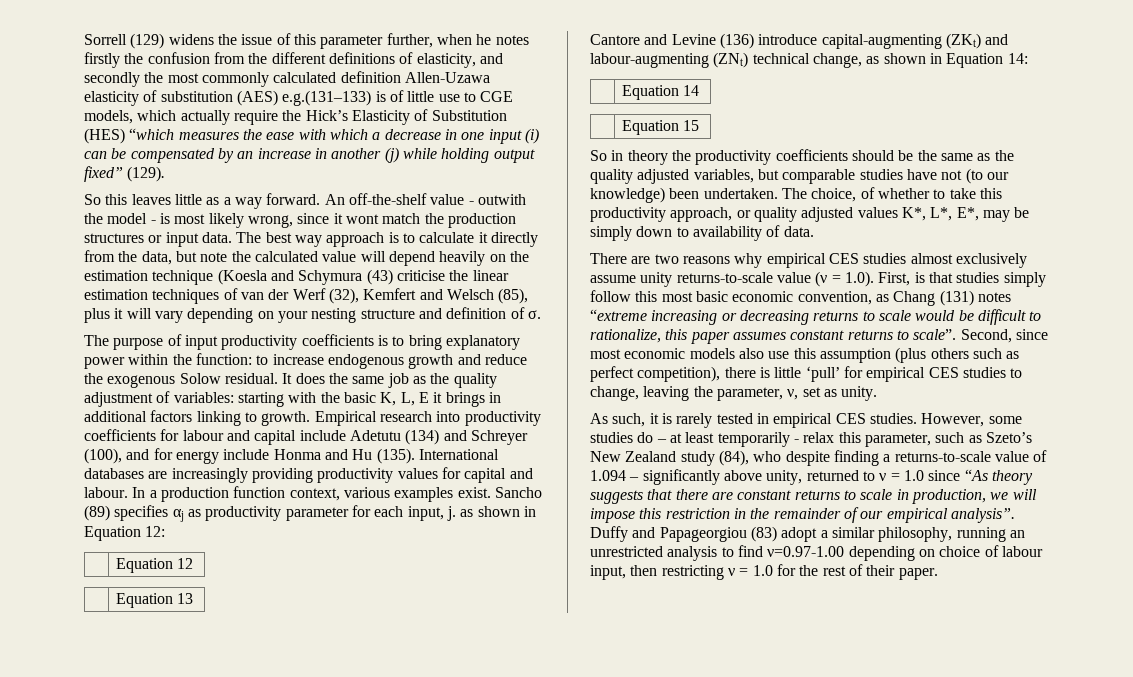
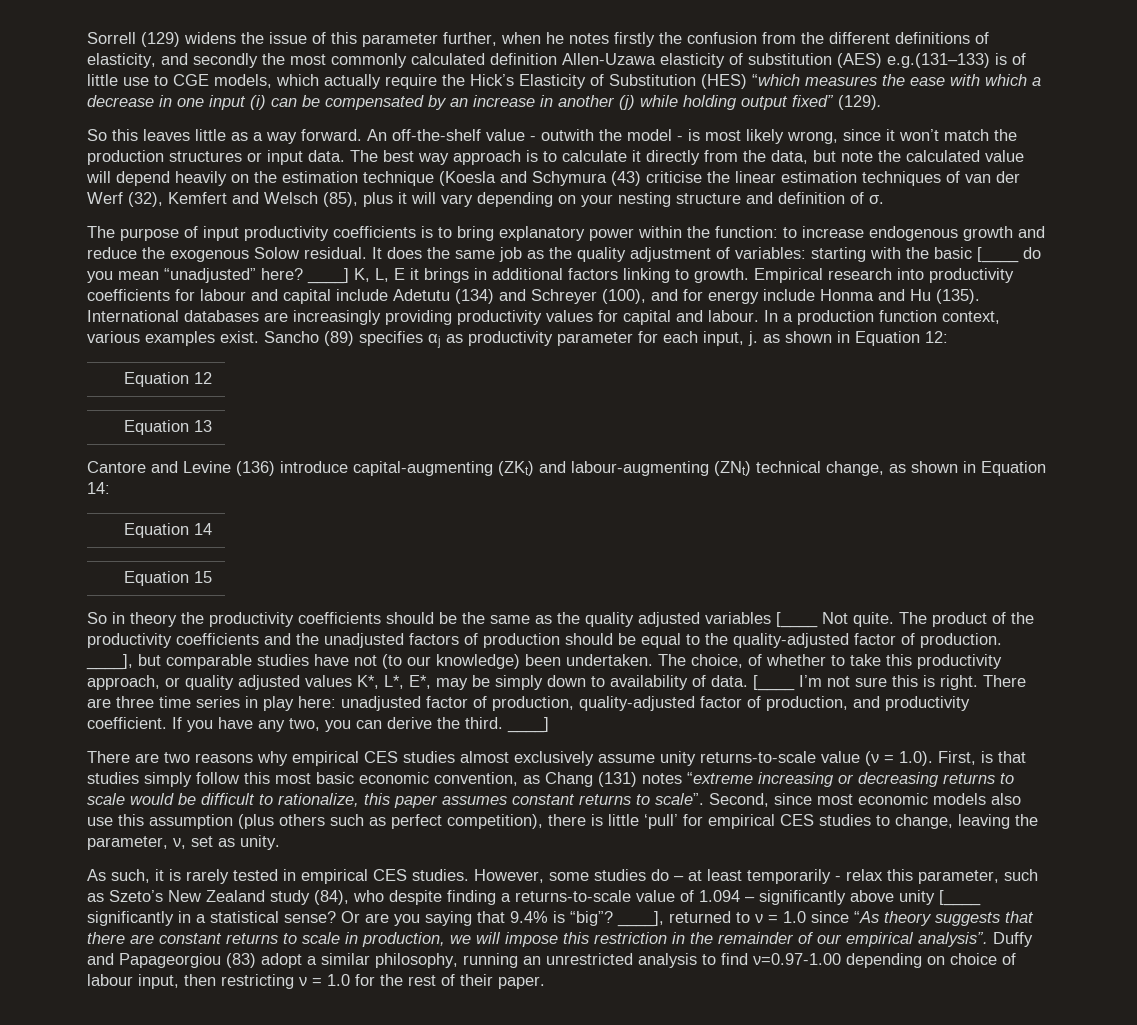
- An off-the-shelf value - outwith the model - is most likely wrong, since it wont match the production structures or input data.
+ An off-the-shelf value - outwith the model - is most likely wrong, since it won’t match the production structures or input data.
- It does the same job as the quality adjustment of variables: starting with the basic K, L, E it brings in additional factors linking to growth.
+ It does the same job as the quality adjustment of variables: starting with the basic [____ do you mean “unadjusted” here? ____] K, L, E it brings in additional factors linking to growth.
- So in theory the productivity coefficients should be the same as the quality adjusted variables, but comparable studies have not (to our knowledge) been undertaken.
+ So in theory the productivity coefficients should be the same as the quality adjusted variables [____ Not quite. The product of the productivity coefficients and the unadjusted factors of production should be equal to the quality-adjusted factor of production. ____], but comparable studies have not (to our knowledge) been undertaken.
+ [____ I’m not sure this is right. There are three time series in play here: unadjusted factor of production, quality-adjusted factor of production, and productivity coefficient. If you have any two, you can derive the third. ____]
- However, some studies do – at least temporarily - relax this parameter, such as Szeto’s New Zealand study (84), who despite finding a returns-to-scale value of 1.094 – significantly above unity, returned to ν = 1.0 since “As theory suggests that there are constant returns to scale in production, we will impose this restriction in the remainder of our empirical analysis”.
+ However, some studies do – at least temporarily - relax this parameter, such as Szeto’s New Zealand study (84), who despite finding a returns-to-scale value of 1.094 – significantly above unity [____ significantly in a statistical sense? Or are you saying that 9.4% is “big”? ____], returned to ν = 1.0 since “As theory suggests that there are constant returns to scale in production, we will impose this restriction in the remainder of our empirical analysis”.

